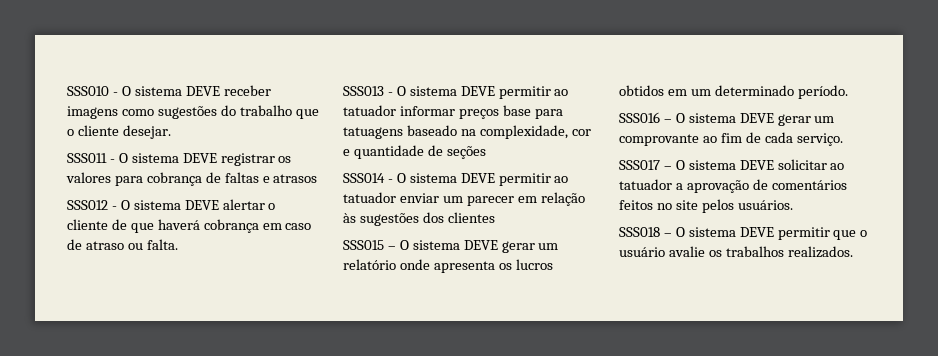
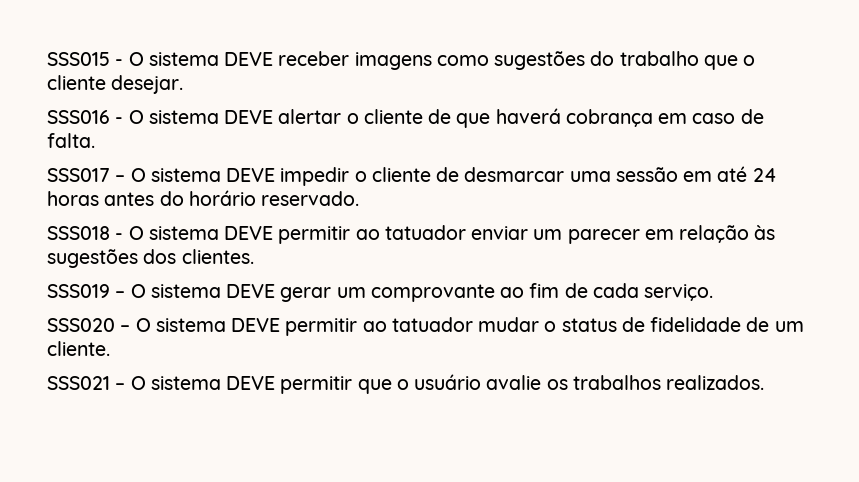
- SSS010 - O sistema DEVE receber imagens como sugestões do trabalho que o cliente desejar.
+ SSS015 - O sistema DEVE receber imagens como sugestões do trabalho que o cliente desejar.
- SSS011 - O sistema DEVE registrar os valores para cobrança de faltas e atrasos
- SSS012 - O sistema DEVE alertar o cliente de que haverá cobrança em caso de atraso ou falta.
+ SSS016 - O sistema DEVE alertar o cliente de que haverá cobrança em caso de falta.
- SSS013 - O sistema DEVE permitir ao tatuador informar preços base para tatuagens baseado na complexidade, cor e quantidade de seções
- SSS014 - O sistema DEVE permitir ao tatuador enviar um parecer em relação às sugestões dos clientes
- SSS015 – O sistema DEVE gerar um relatório onde apresenta os lucros obtidos em um determinado período.
- SSS016 – O sistema DEVE gerar um comprovante ao fim de cada serviço.
+ SSS017 – O sistema DEVE impedir o cliente de desmarcar uma sessão em até 24 horas antes do horário reservado.
+ SSS018 - O sistema DEVE permitir ao tatuador enviar um parecer em relação às sugestões dos clientes.
+ SSS019 – O sistema DEVE gerar um comprovante ao fim de cada serviço.
- SSS017 – O sistema DEVE solicitar ao tatuador a aprovação de comentários feitos no site pelos usuários.
- SSS018 – O sistema DEVE permitir que o usuário avalie os trabalhos realizados.
+ SSS020 – O sistema DEVE permitir ao tatuador mudar o status de fidelidade de um cliente.
+ SSS021 – O sistema DEVE permitir que o usuário avalie os trabalhos realizados.

